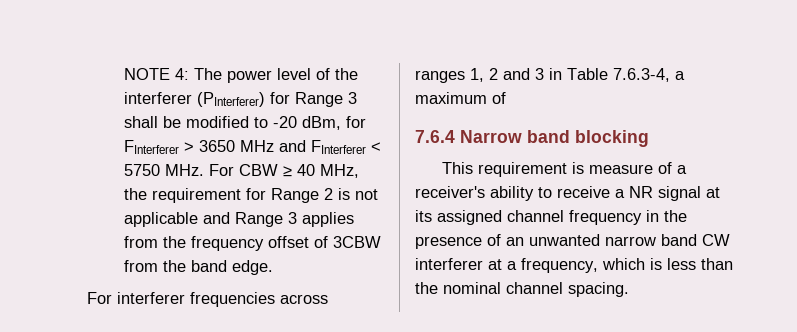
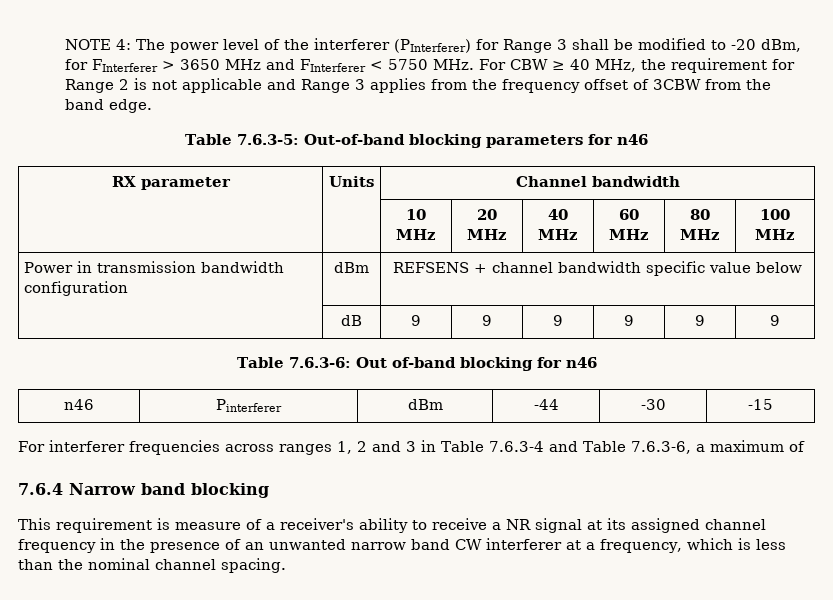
+ Table 7.6.3-5: Out-of-band blocking parameters for n46
+ RX parameter | Units | Channel bandwidth
+ | | 10 MHz | 20 MHz | 40 MHz | 60 MHz | 80 MHz | 100 MHz
+ Power in transmission bandwidth configuration | dBm | REFSENS + channel bandwidth specific value below
+ | dB | 9 | 9 | 9 | 9 | 9 | 9
+ Table 7.6.3-6: Out of-band blocking for n46
+ n46 | Pinterferer | dBm | -44 | -30 | -15
- For interferer frequencies across ranges 1, 2 and 3 in Table 7.6.3-4, a maximum of
+ For interferer frequencies across ranges 1, 2 and 3 in Table 7.6.3-4 and Table 7.6.3-6, a maximum of

